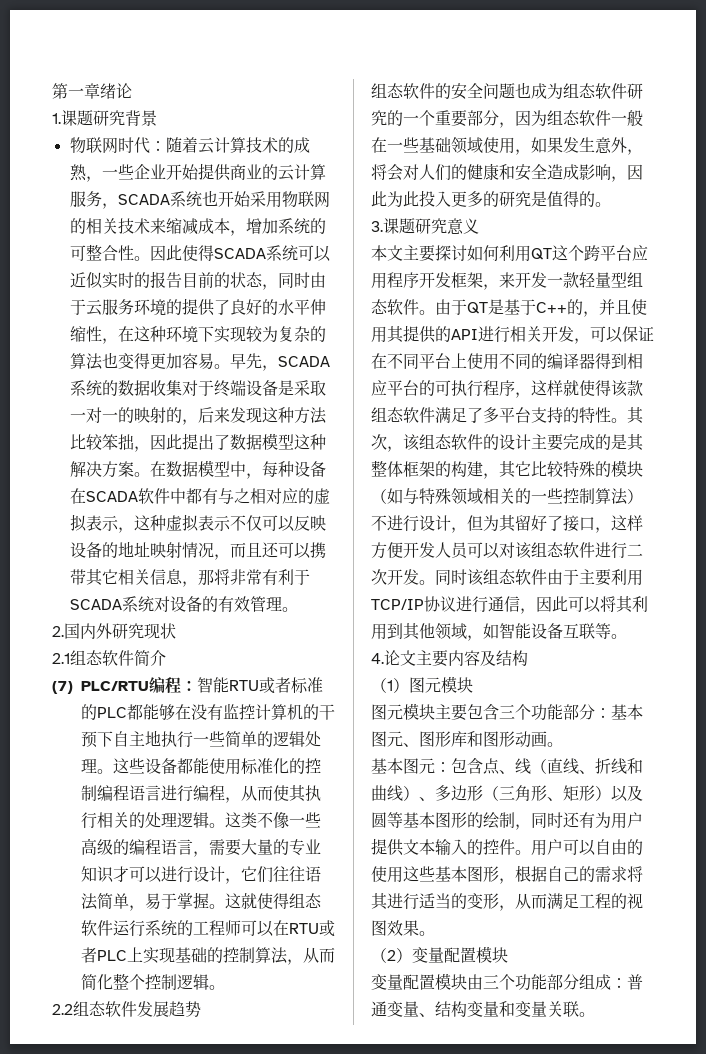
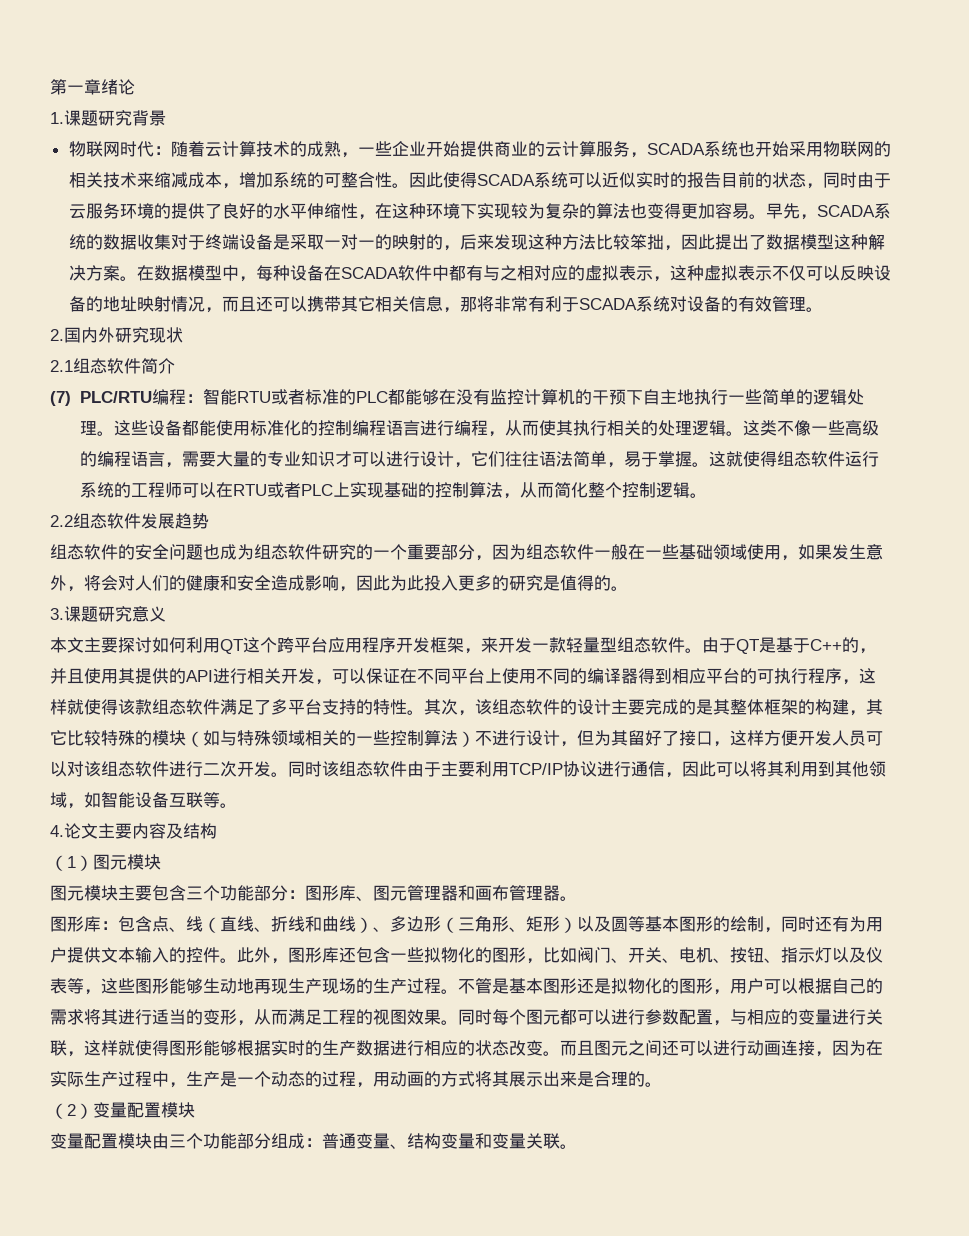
- 图元模块主要包含三个功能部分：基本图元、图形库和图形动画。
- 基本图元：包含点、线（直线、折线和曲线）、多边形（三角形、矩形）以及圆等基本图形的绘制，同时还有为用户提供文本输入的控件。
+ 图元模块主要包含三个功能部分：图形库、图元管理器和画布管理器。
+ 图形库：包含点、线（直线、折线和曲线）、多边形（三角形、矩形）以及圆等基本图形的绘制，同时还有为用户提供文本输入的控件。
- 用户可以自由的使用这些基本图形，根据自己的需求将其进行适当的变形，从而满足工程的视图效果。
+ 此外，图形库还包含一些拟物化的图形，比如阀门、开关、电机、按钮、指示灯以及仪表等，这些图形能够生动地再现生产现场的生产过程。不管是基本图形还是拟物化的图形，用户可以根据自己的需求将其进行适当的变形，从而满足工程的视图效果。同时每个图元都可以进行参数配置，与相应的变量进行关联，这样就使得图形能够根据实时的生产数据进行相应的状态改变。而且图元之间还可以进行动画连接，因为在实际生产过程中，生产是一个动态的过程，用动画的方式将其展示出来是合理的。

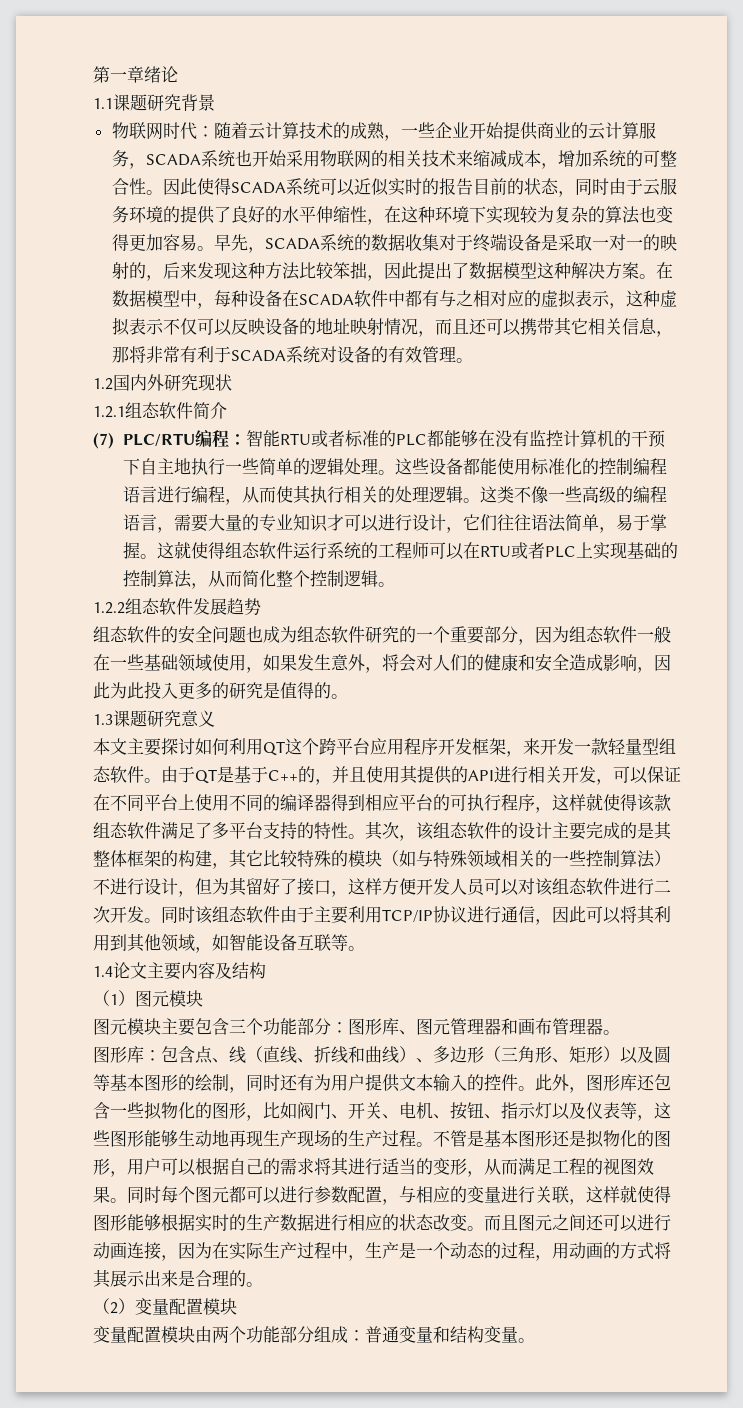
- 1.课题研究背景
+ 1.1课题研究背景
- 2.国内外研究现状
+ 1.2国内外研究现状
- 2.1组态软件简介
+ 1.2.1组态软件简介
- 2.2组态软件发展趋势
+ 1.2.2组态软件发展趋势
- 3.课题研究意义
+ 1.3课题研究意义
- 4.论文主要内容及结构
+ 1.4论文主要内容及结构
- 变量配置模块由三个功能部分组成：普通变量、结构变量和变量关联。
+ 变量配置模块由两个功能部分组成：普通变量和结构变量。

